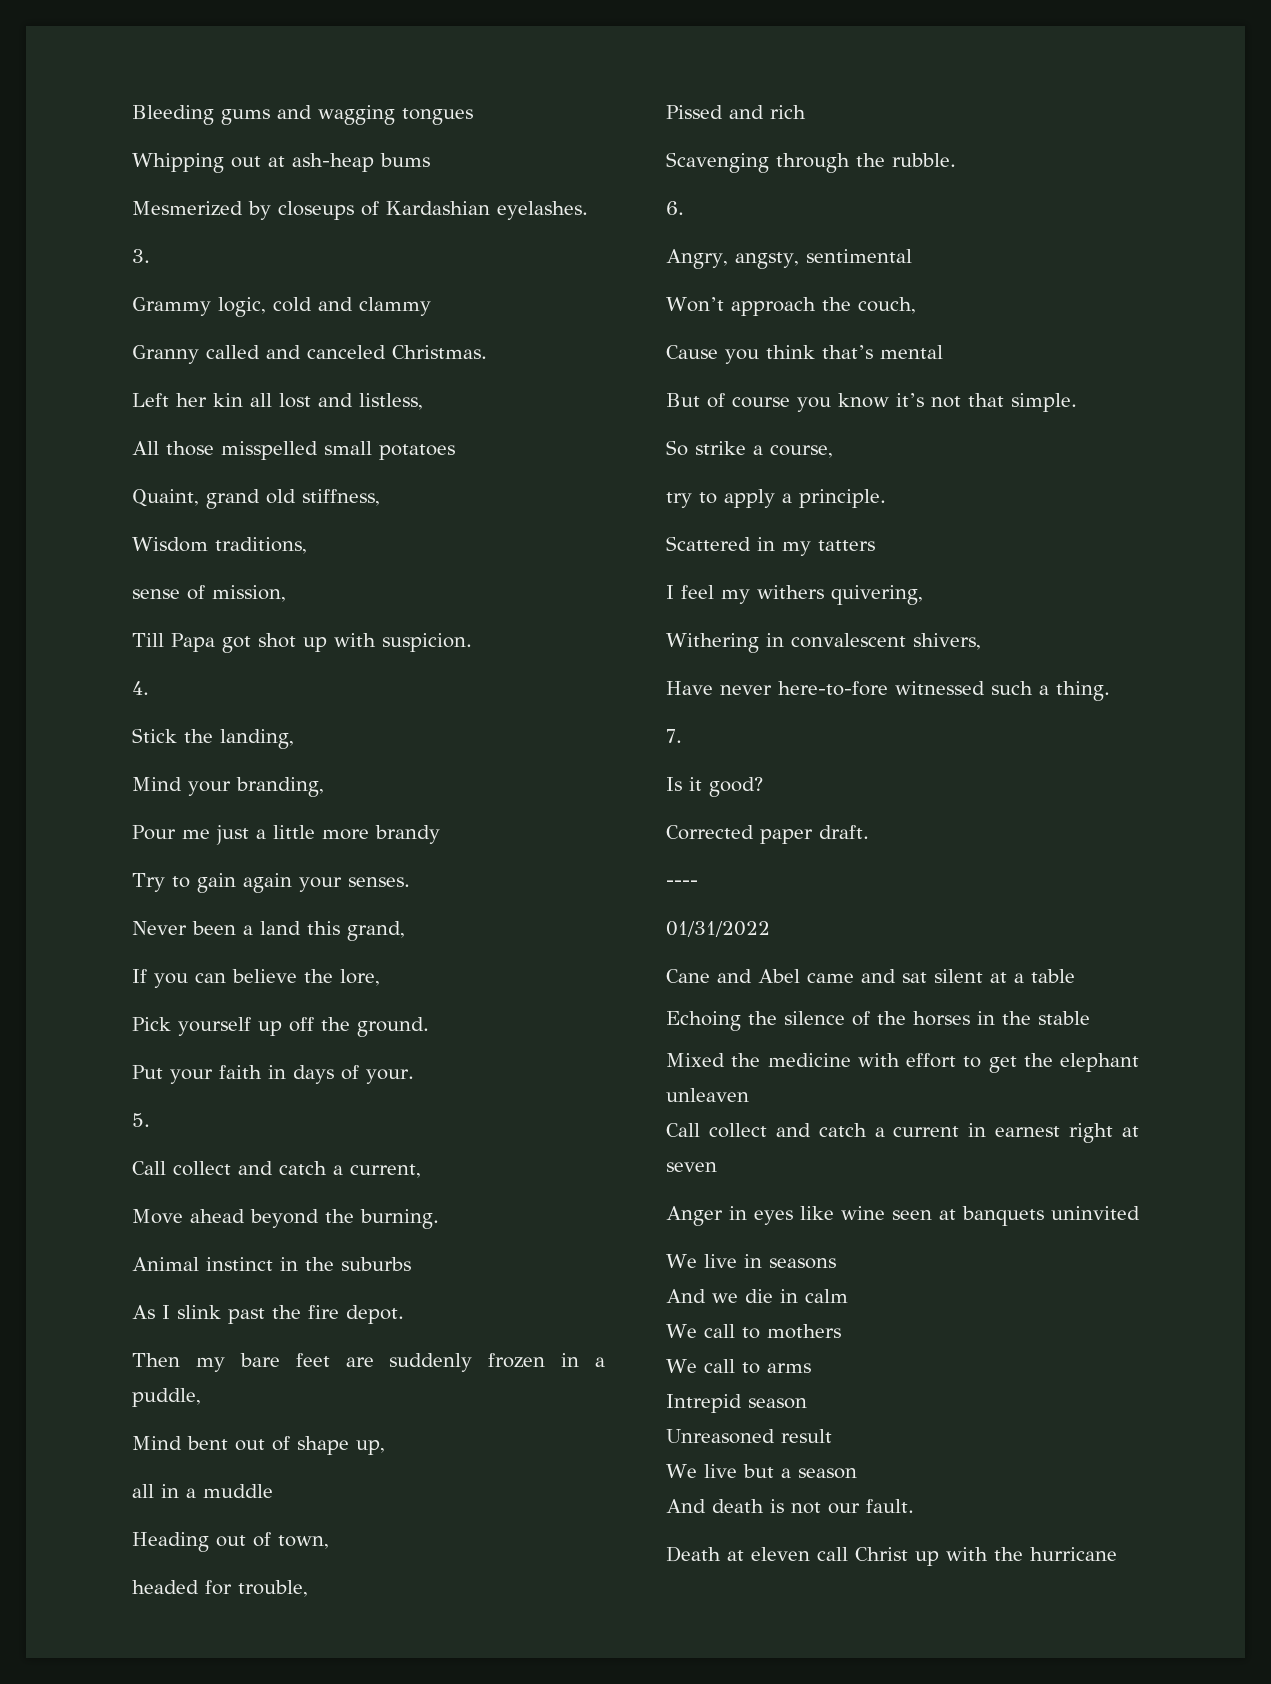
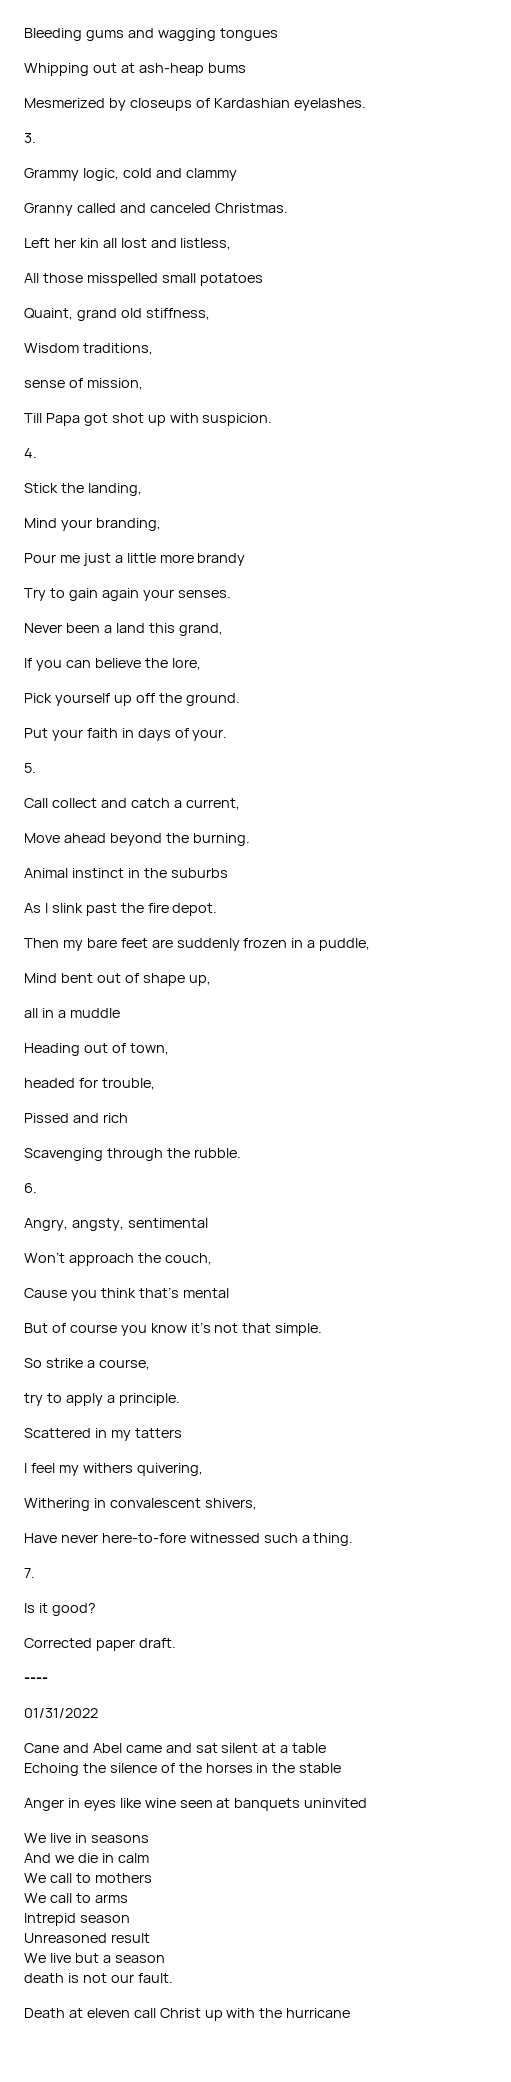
- Mixed the medicine with effort to get the elephant unleaven
- Call collect and catch a current in earnest right at seven
- And death is not our fault.
+ death is not our fault.

